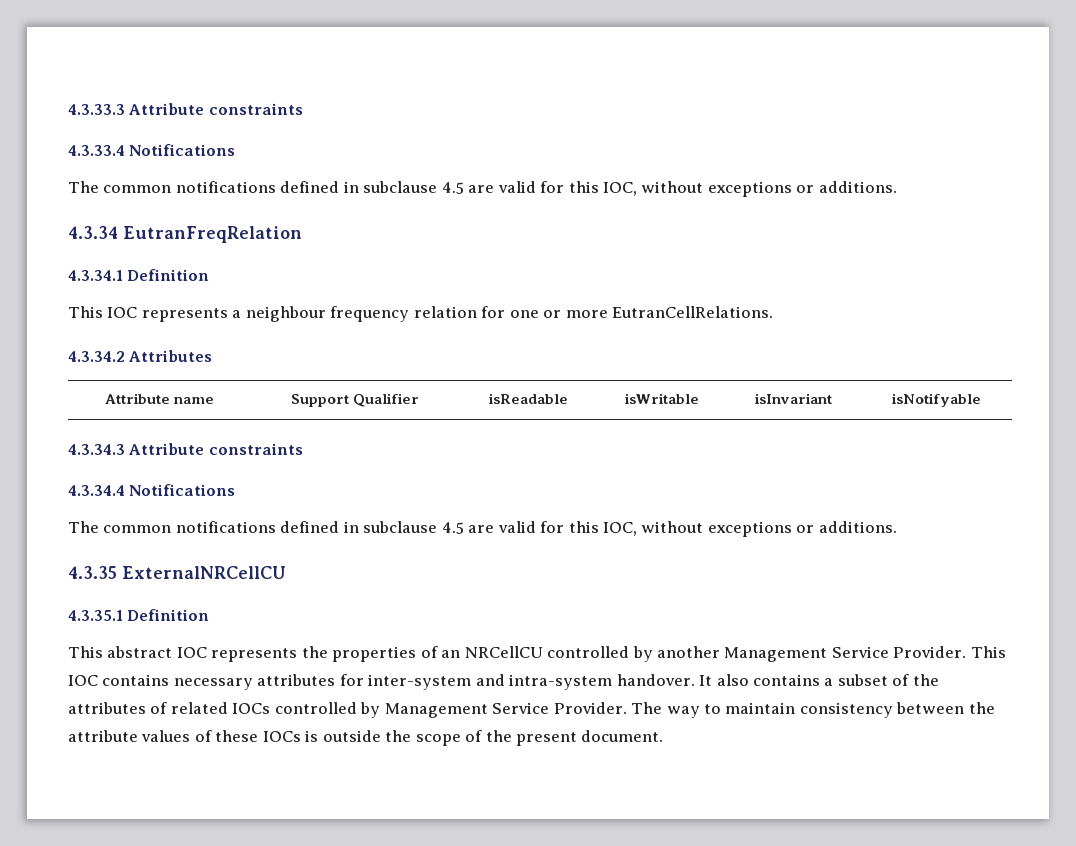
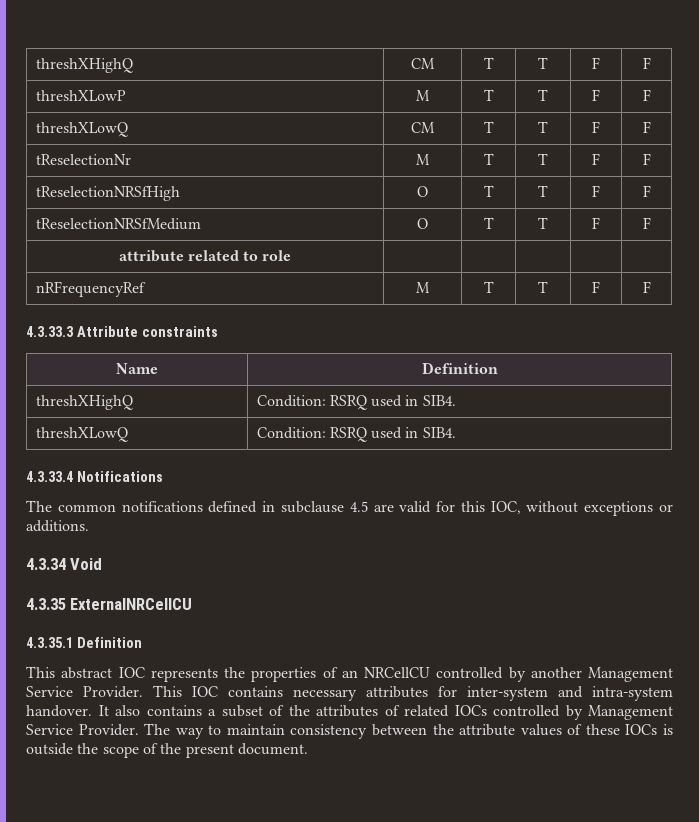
+ threshXHighQ | CM | T | T | F | F
+ threshXLowP | M | T | T | F | F
+ threshXLowQ | CM | T | T | F | F
+ tReselectionNr | M | T | T | F | F
+ tReselectionNRSfHigh | O | T | T | F | F
+ tReselectionNRSfMedium | O | T | T | F | F
+ attribute related to role | | | | |
+ nRFrequencyRef | M | T | T | F | F
  4.3.33.3 Attribute constraints
+ Name | Definition
+ threshXHighQ | Condition: RSRQ used in SIB4.
+ threshXLowQ | Condition: RSRQ used in SIB4.
- 4.3.34 EutranFreqRelation
- 4.3.34.1 Definition
- This IOC represents a neighbour frequency relation for one or more EutranCellRelations.
- 4.3.34.2 Attributes
- Attribute name | Support Qualifier | isReadable | isWritable | isInvariant | isNotifyable
- 4.3.34.3 Attribute constraints
- 4.3.34.4 Notifications
- The common notifications defined in subclause 4.5 are valid for this IOC, without exceptions or additions.
+ 4.3.34 Void

